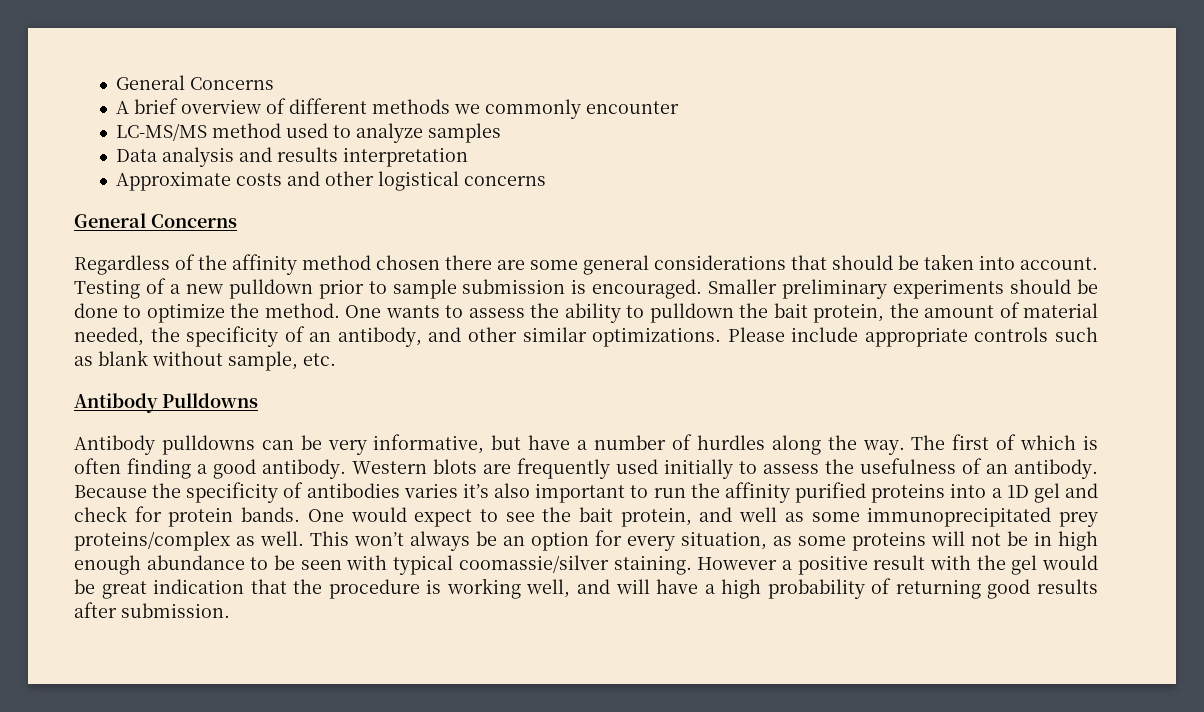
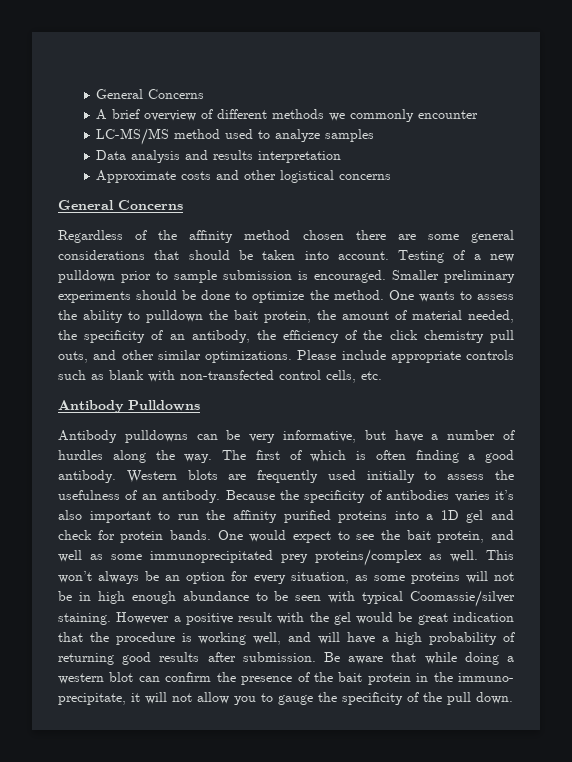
- One wants to assess the ability to pulldown the bait protein, the amount of material needed, the specificity of an antibody, and other similar optimizations.
+ One wants to assess the ability to pulldown the bait protein, the amount of material needed, the specificity of an antibody, the efficiency of the click chemistry pull outs, and other similar optimizations.
- Please include appropriate controls such as blank without sample, etc.
+ Please include appropriate controls such as blank with non-transfected control cells, etc.
- This won’t always be an option for every situation, as some proteins will not be in high enough abundance to be seen with typical coomassie/silver staining.
+ This won’t always be an option for every situation, as some proteins will not be in high enough abundance to be seen with typical Coomassie/silver staining.
+ Be aware that while doing a western blot can confirm the presence of the bait protein in the immuno- precipitate, it will not allow you to gauge the specificity of the pull down.

